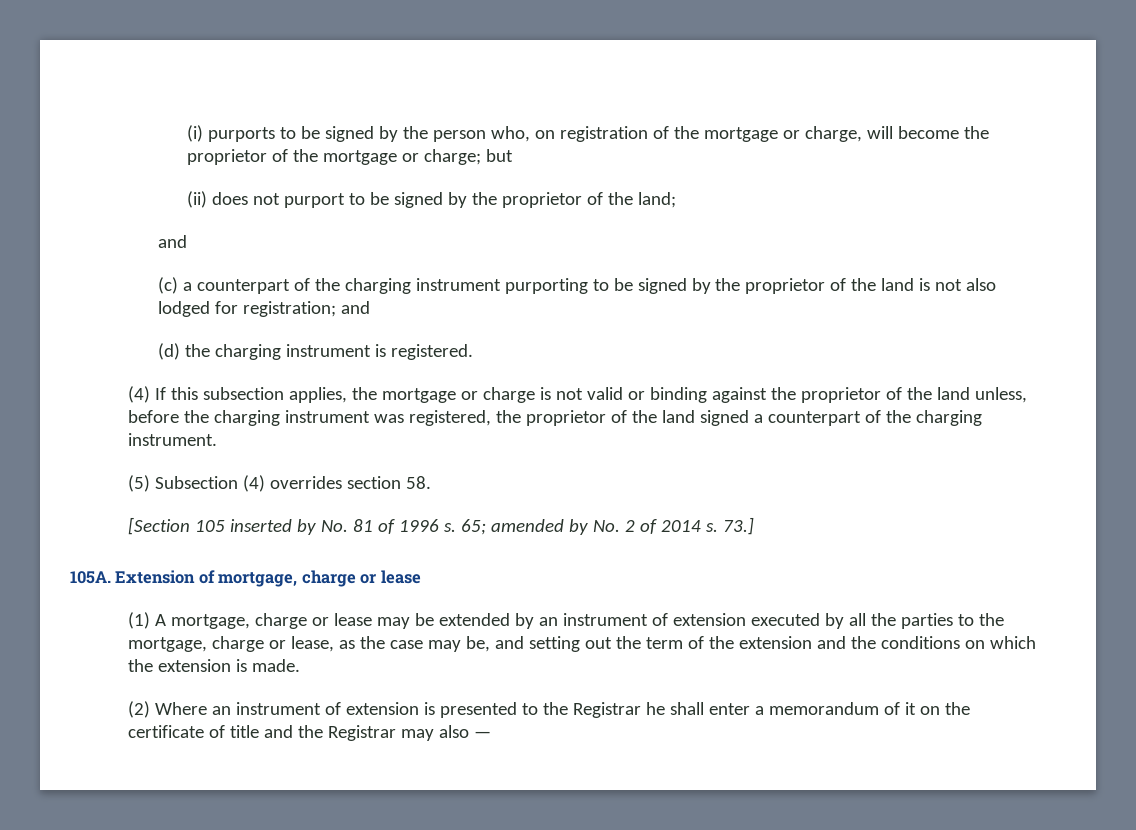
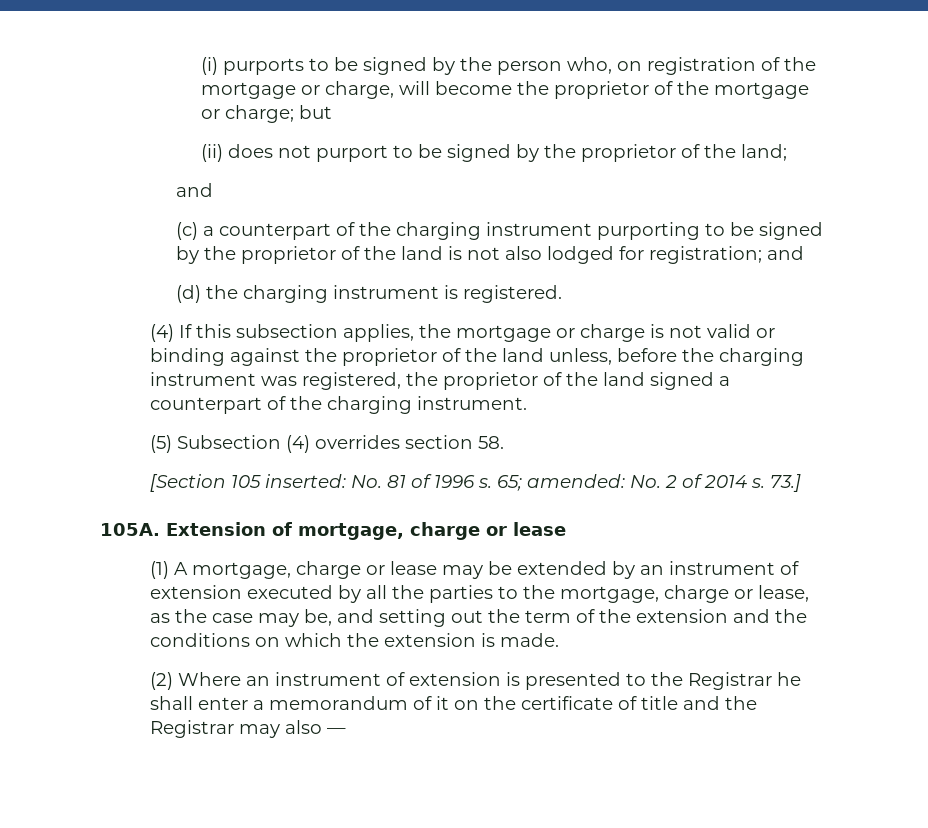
- [Section 105 inserted by No. 81 of 1996 s.
+ [Section 105 inserted: No. 81 of 1996 s.
- 65; amended by No. 2 of 2014 s.
+ 65; amended: No. 2 of 2014 s.

